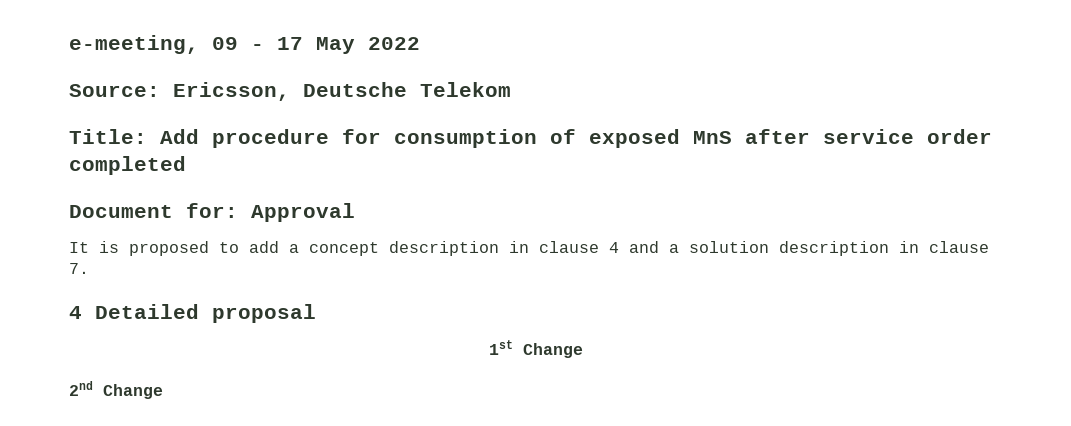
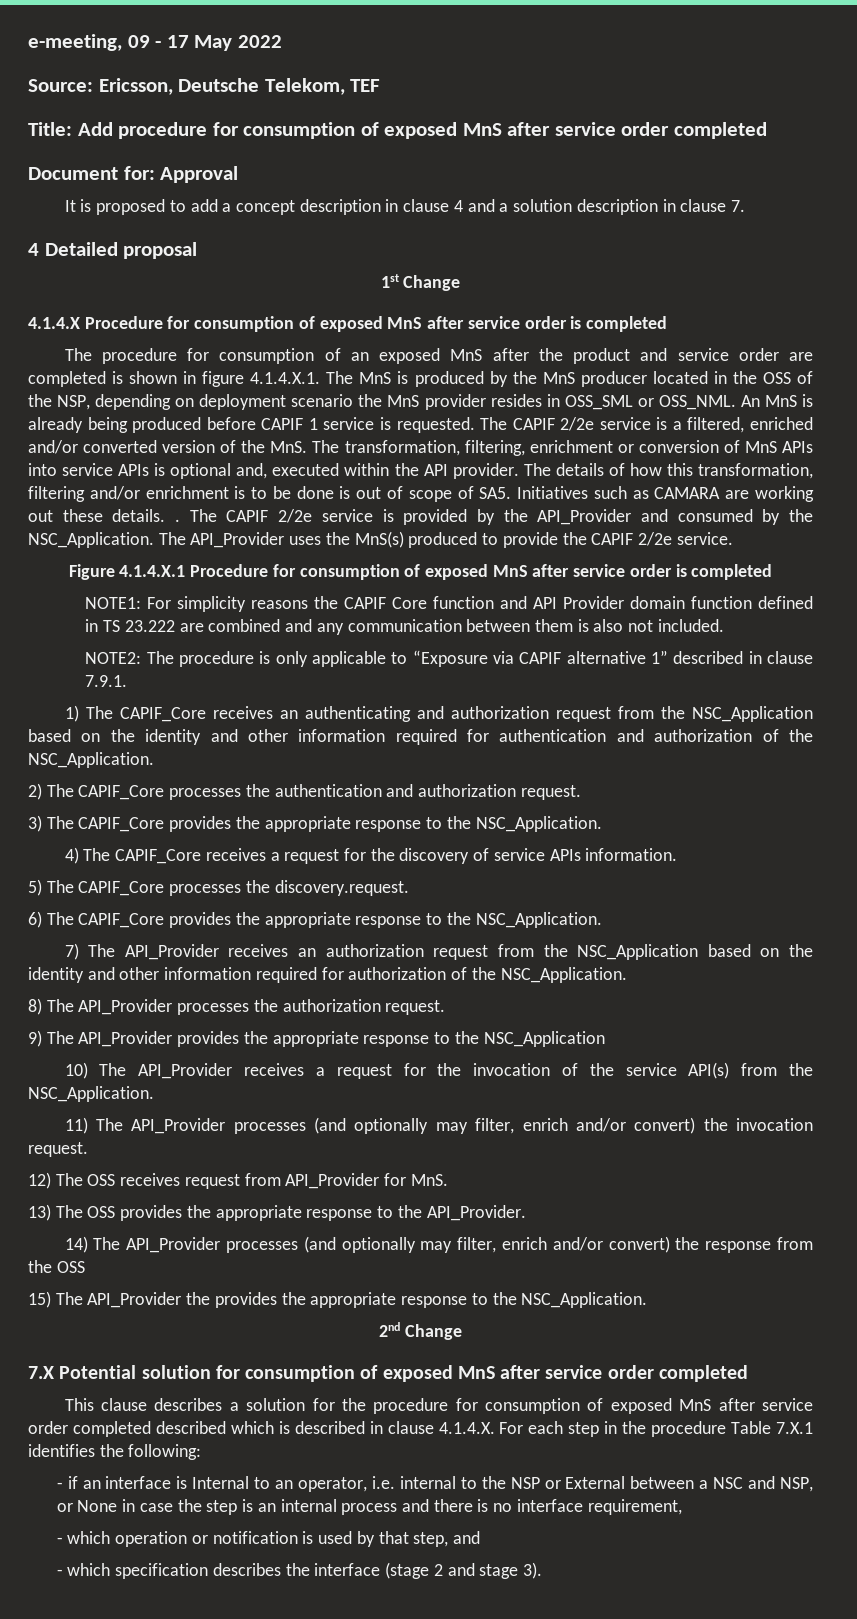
- Source: Ericsson, Deutsche Telekom
+ Source: Ericsson, Deutsche Telekom, TEF
+ 4.1.4.X Procedure for consumption of exposed MnS after service order is completed
+ The procedure for consumption of an exposed MnS after the product and service order are completed is shown in figure 4.1.4.X.1. The MnS is produced by the MnS producer located in the OSS of the NSP, depending on deployment scenario the MnS provider resides in OSS_SML or OSS_NML. An MnS is already being produced before CAPIF 1 service is requested. The CAPIF 2/2e service is a filtered, enriched and/or converted version of the MnS. The transformation, filtering, enrichment or conversion of MnS APIs into service APIs is optional and, executed within the API provider. The details of how this transformation, filtering and/or enrichment is to be done is out of scope of SA5. Initiatives such as CAMARA are working out these details. . The CAPIF 2/2e service is provided by the API_Provider and consumed by the NSC_Application. The API_Provider uses the MnS(s) produced to provide the CAPIF 2/2e service.
+ Figure 4.1.4.X.1 Procedure for consumption of exposed MnS after service order is completed
+ NOTE1: For simplicity reasons the CAPIF Core function and API Provider domain function defined in TS 23.222 are combined and any communication between them is also not included.
+ NOTE2: The procedure is only applicable to “Exposure via CAPIF alternative 1” described in clause 7.9.1.
+ 1) The CAPIF_Core receives an authenticating and authorization request from the NSC_Application based on the identity and other information required for authentication and authorization of the NSC_Application.
+ 2) The CAPIF_Core processes the authentication and authorization request.
+ 3) The CAPIF_Core provides the appropriate response to the NSC_Application.
+ 4) The CAPIF_Core receives a request for the discovery of service APIs information.
+ 5) The CAPIF_Core processes the discovery.request.
+ 6) The CAPIF_Core provides the appropriate response to the NSC_Application.
+ 7) The API_Provider receives an authorization request from the NSC_Application based on the identity and other information required for authorization of the NSC_Application.
+ 8) The API_Provider processes the authorization request.
+ 9) The API_Provider provides the appropriate response to the NSC_Application
+ 10) The API_Provider receives a request for the invocation of the service API(s) from the NSC_Application.
+ 11) The API_Provider processes (and optionally may filter, enrich and/or convert) the invocation request.
+ 12) The OSS receives request from API_Provider for MnS.
+ 13) The OSS provides the appropriate response to the API_Provider.
+ 14) The API_Provider processes (and optionally may filter, enrich and/or convert) the response from the OSS
+ 15) The API_Provider the provides the appropriate response to the NSC_Application.
  2nd Change
+ 7.X Potential solution for consumption of exposed MnS after service order completed
+ This clause describes a solution for the procedure for consumption of exposed MnS after service order completed described which is described in clause 4.1.4.X. For each step in the procedure Table 7.X.1 identifies the following:
+ - if an interface is Internal to an operator, i.e. internal to the NSP or External between a NSC and NSP, or None in case the step is an internal process and there is no interface requirement,
+ - which operation or notification is used by that step, and
+ - which specification describes the interface (stage 2 and stage 3).

